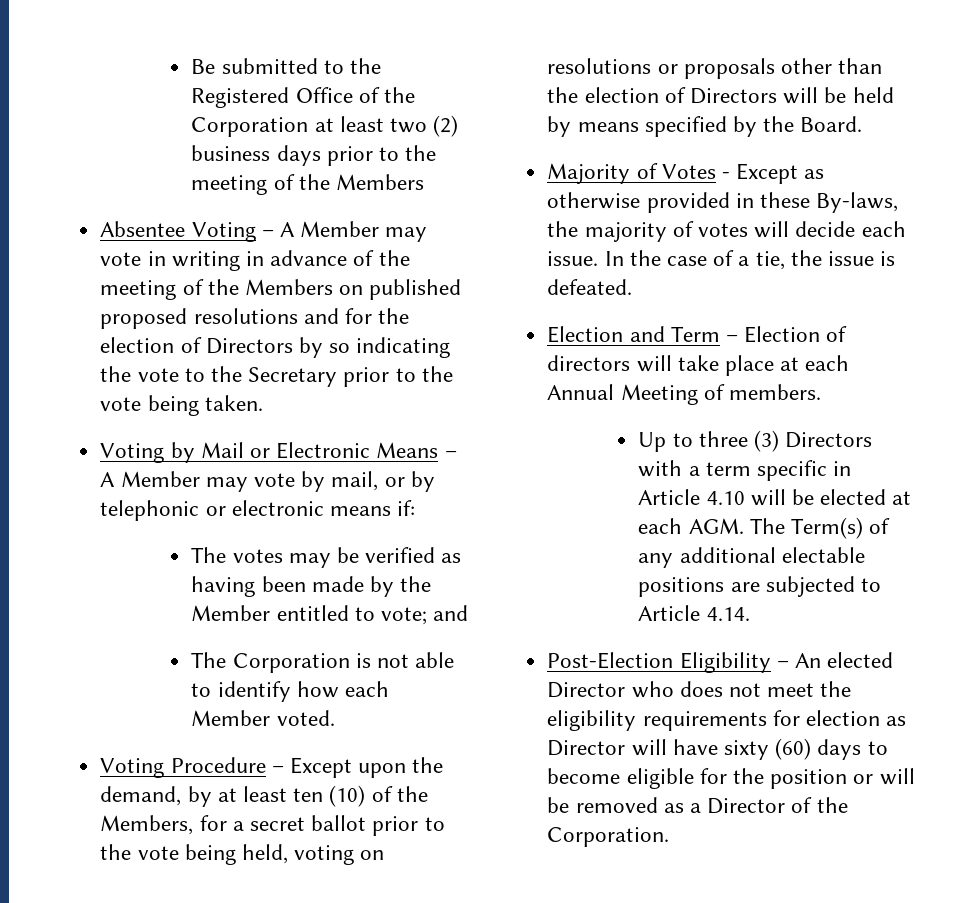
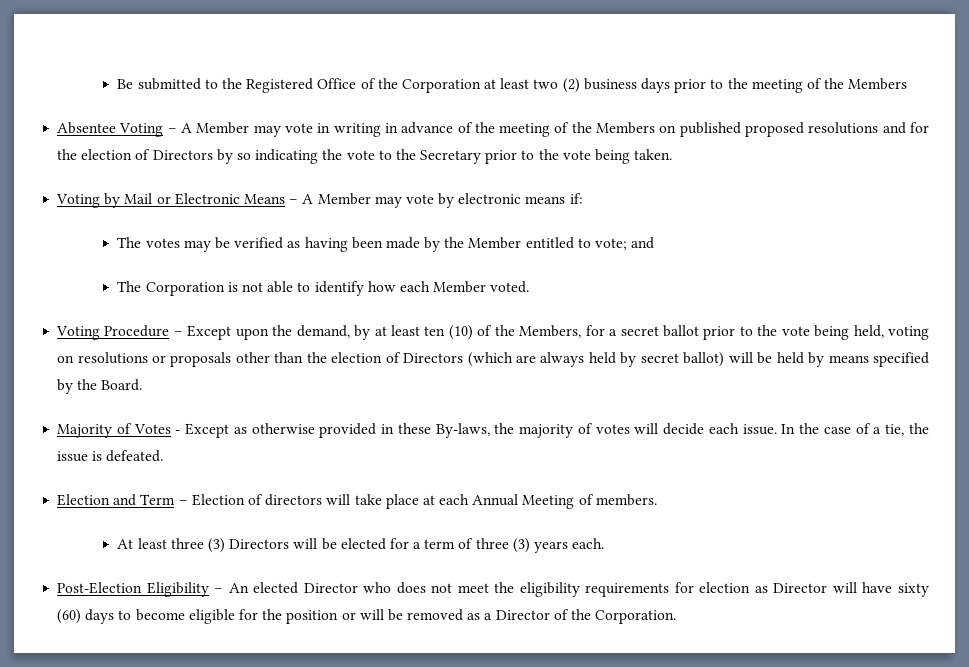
- Voting by Mail or Electronic Means – A Member may vote by mail, or by telephonic or electronic means if:
+ Voting by Mail or Electronic Means – A Member may vote by electronic means if:
- Voting Procedure – Except upon the demand, by at least ten (10) of the Members, for a secret ballot prior to the vote being held, voting on resolutions or proposals other than the election of Directors will be held by means specified by the Board.
+ Voting Procedure – Except upon the demand, by at least ten (10) of the Members, for a secret ballot prior to the vote being held, voting on resolutions or proposals other than the election of Directors (which are always held by secret ballot) will be held by means specified by the Board.
- Up to three (3) Directors with a term specific in Article 4.10 will be elected at each AGM. The Term(s) of any additional electable positions are subjected to Article 4.14.
+ At least three (3) Directors will be elected for a term of three (3) years each.

